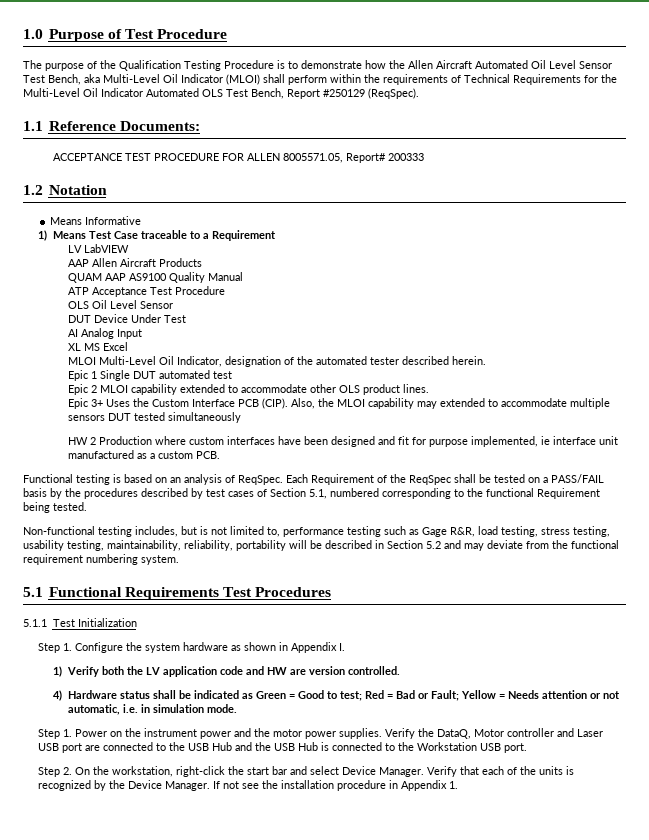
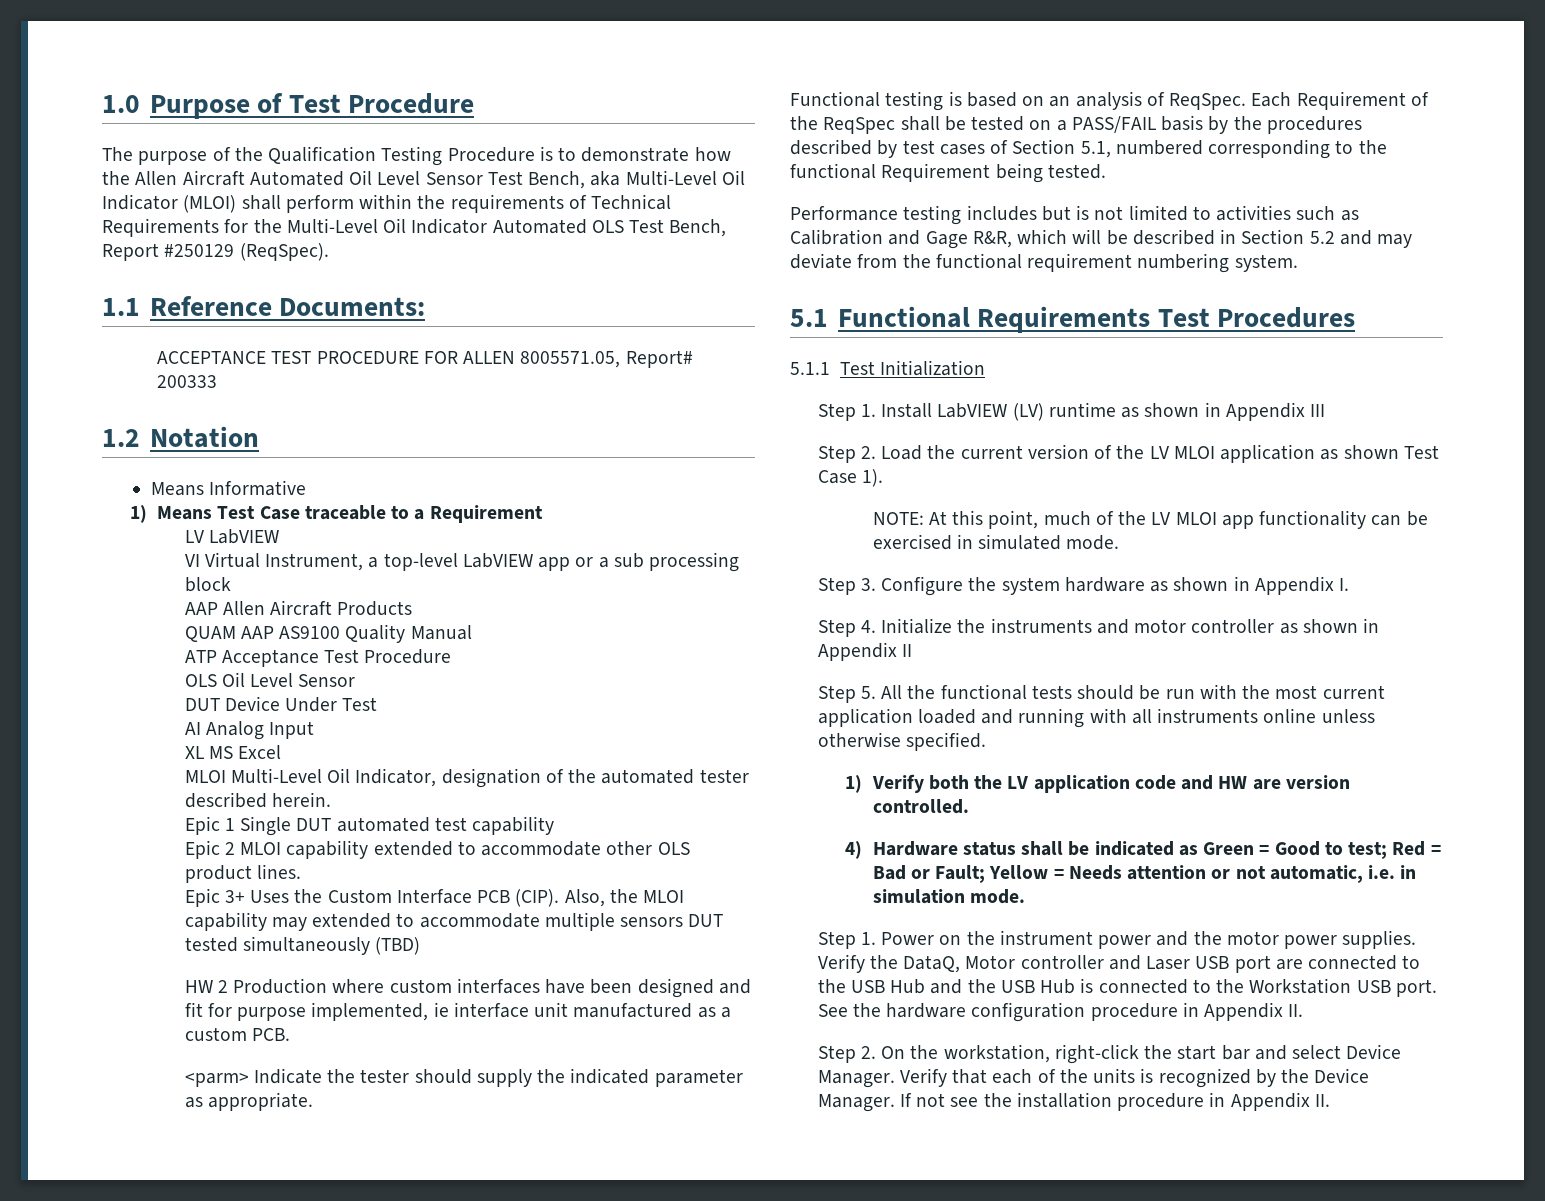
+ VI Virtual Instrument, a top-level LabVIEW app or a sub processing block
- Epic 1 Single DUT automated test
+ Epic 1 Single DUT automated test capability
- Also, the MLOI capability may extended to accommodate multiple sensors DUT tested simultaneously
+ Also, the MLOI capability may extended to accommodate multiple sensors DUT tested simultaneously (TBD)
+ <parm> Indicate the tester should supply the indicated parameter as appropriate.
- Non-functional testing includes, but is not limited to, performance testing such as Gage R&R, load testing, stress testing, usability testing, maintainability, reliability, portability will be described in Section 5.2 and may deviate from the functional requirement numbering system.
+ Performance testing includes but is not limited to activities such as Calibration and Gage R&R, which will be described in Section 5.2 and may deviate from the functional requirement numbering system.
- Step 1. Configure the system hardware as shown in Appendix I.
+ Step 1. Install LabVIEW (LV) runtime as shown in Appendix III
+ Step 2. Load the current version of the LV MLOI application as shown Test Case 1).
+ NOTE: At this point, much of the LV MLOI app functionality can be exercised in simulated mode.
+ Step 3. Configure the system hardware as shown in Appendix I.
+ Step 4. Initialize the instruments and motor controller as shown in Appendix II
+ Step 5. All the functional tests should be run with the most current application loaded and running with all instruments online unless otherwise specified.
+ See the hardware configuration procedure in Appendix II.
- If not see the installation procedure in Appendix 1.
+ If not see the installation procedure in Appendix II.

